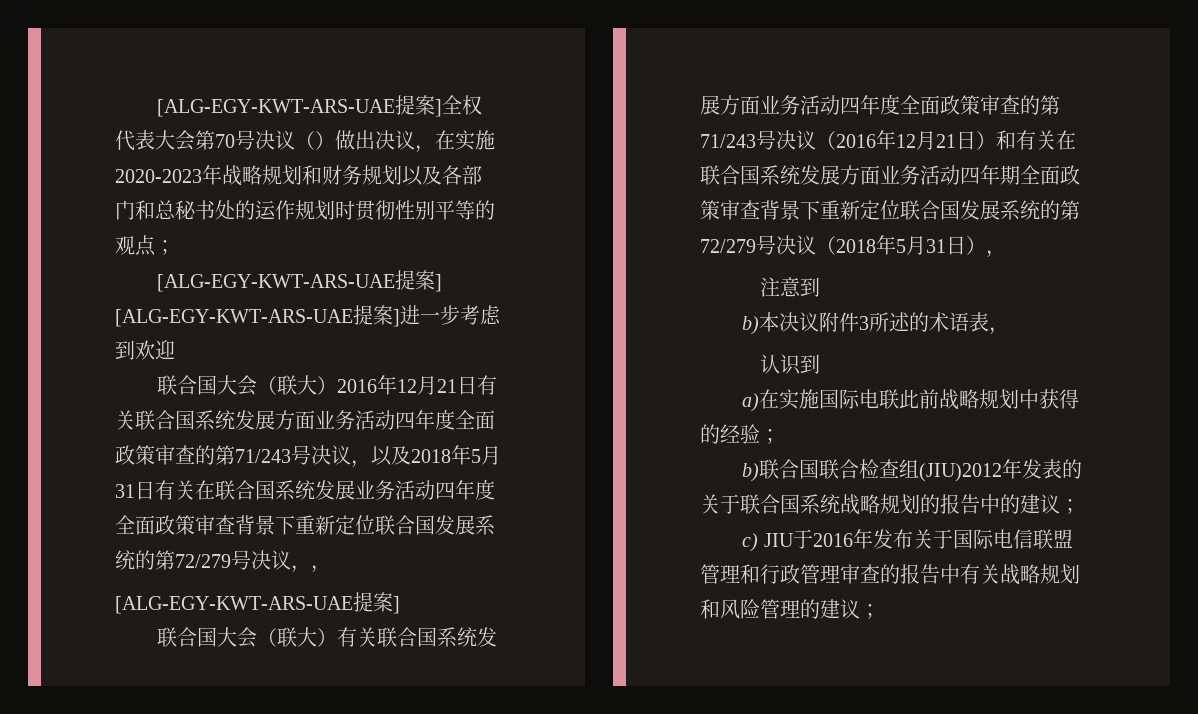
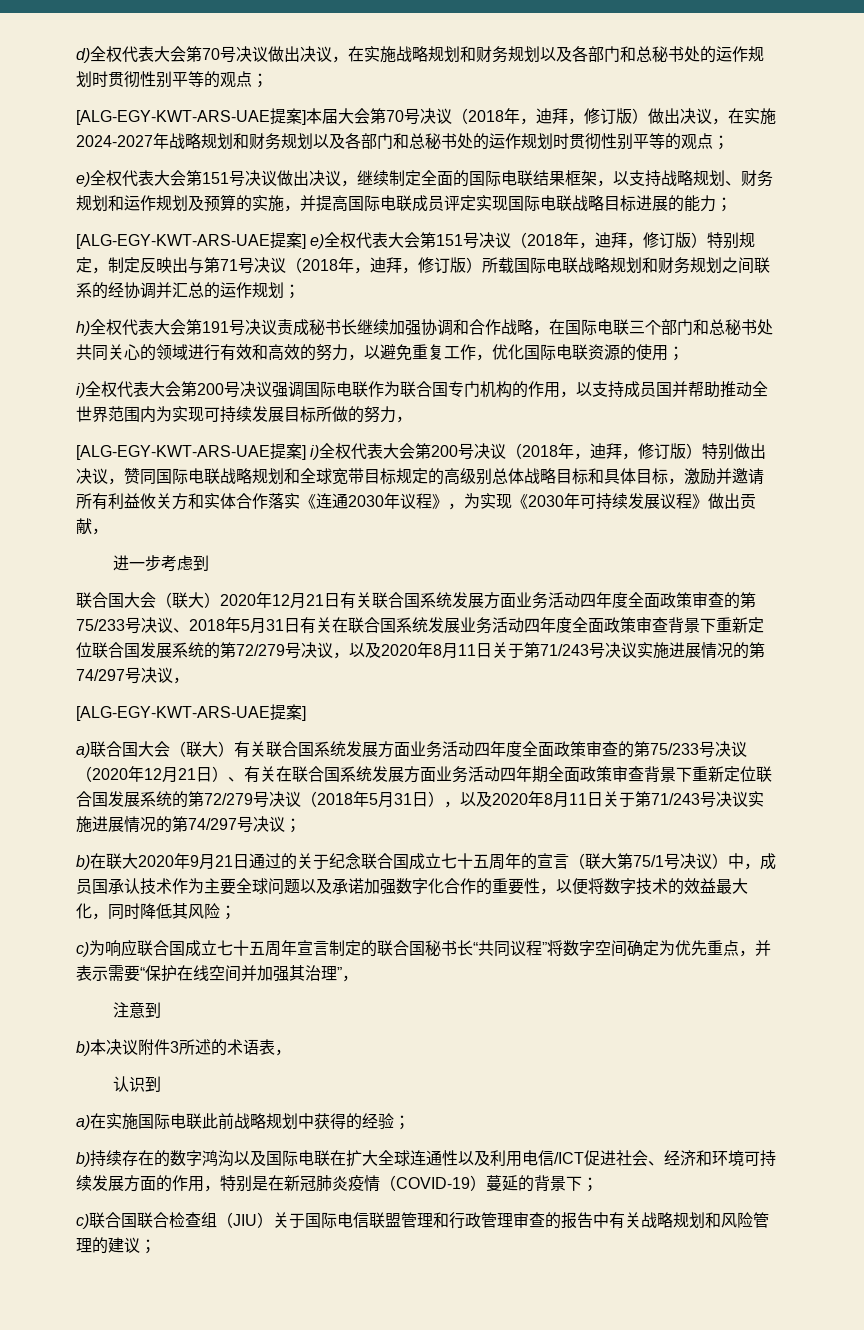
- [ALG-EGY-KWT-ARS-UAE提案]全权代表大会第70号决议（）做出决议，在实施2020-2023年战略规划和财务规划以及各部门和总秘书处的运作规划时贯彻性别平等的观点；
+ d)全权代表大会第70号决议做出决议，在实施战略规划和财务规划以及各部门和总秘书处的运作规划时贯彻性别平等的观点；
- [ALG-EGY-KWT-ARS-UAE提案] [ALG-EGY-KWT-ARS-UAE提案]进一步考虑到欢迎
- 联合国大会（联大）2016年12月21日有关联合国系统发展方面业务活动四年度全面政策审查的第71/243号决议，以及2018年5月31日有关在联合国系统发展业务活动四年度全面政策审查背景下重新定位联合国发展系统的第72/279号决议，，
+ [ALG-EGY-KWT-ARS-UAE提案]本届大会第70号决议（2018年，迪拜，修订版）做出决议，在实施2024-2027年战略规划和财务规划以及各部门和总秘书处的运作规划时贯彻性别平等的观点；
+ e)全权代表大会第151号决议做出决议，继续制定全面的国际电联结果框架，以支持战略规划、财务规划和运作规划及预算的实施，并提高国际电联成员评定实现国际电联战略目标进展的能力；
+ [ALG-EGY-KWT-ARS-UAE提案] e)全权代表大会第151号决议（2018年，迪拜，修订版）特别规定，制定反映出与第71号决议（2018年，迪拜，修订版）所载国际电联战略规划和财务规划之间联系的经协调并汇总的运作规划；
+ h)全权代表大会第191号决议责成秘书长继续加强协调和合作战略，在国际电联三个部门和总秘书处共同关心的领域进行有效和高效的努力，以避免重复工作，优化国际电联资源的使用；
+ i)全权代表大会第200号决议强调国际电联作为联合国专门机构的作用，以支持成员国并帮助推动全世界范围内为实现可持续发展目标所做的努力，
+ [ALG-EGY-KWT-ARS-UAE提案] i)全权代表大会第200号决议（2018年，迪拜，修订版）特别做出决议，赞同国际电联战略规划和全球宽带目标规定的高级别总体战略目标和具体目标，激励并邀请所有利益攸关方和实体合作落实《连通2030年议程》，为实现《2030年可持续发展议程》做出贡献，
+ 进一步考虑到
+ 联合国大会（联大）2020年12月21日有关联合国系统发展方面业务活动四年度全面政策审查的第75/233号决议、2018年5月31日有关在联合国系统发展业务活动四年度全面政策审查背景下重新定位联合国发展系统的第72/279号决议，以及2020年8月11日关于第71/243号决议实施进展情况的第74/297号决议，
- 联合国大会（联大）有关联合国系统发展方面业务活动四年度全面政策审查的第71/243号决议（2016年12月21日）和有关在联合国系统发展方面业务活动四年期全面政策审查背景下重新定位联合国发展系统的第72/279号决议（2018年5月31日），
+ a)联合国大会（联大）有关联合国系统发展方面业务活动四年度全面政策审查的第75/233号决议（2020年12月21日）、有关在联合国系统发展方面业务活动四年期全面政策审查背景下重新定位联合国发展系统的第72/279号决议（2018年5月31日），以及2020年8月11日关于第71/243号决议实施进展情况的第74/297号决议；
+ b)在联大2020年9月21日通过的关于纪念联合国成立七十五周年的宣言（联大第75/1号决议）中，成员国承认技术作为主要全球问题以及承诺加强数字化合作的重要性，以便将数字技术的效益最大化，同时降低其风险；
+ c)为响应联合国成立七十五周年宣言制定的联合国秘书长“共同议程”将数字空间确定为优先重点，并表示需要“保护在线空间并加强其治理”，
- b)联合国联合检查组(JIU)2012年发表的关于联合国系统战略规划的报告中的建议；
- c) JIU于2016年发布关于国际电信联盟管理和行政管理审查的报告中有关战略规划和风险管理的建议；
+ b)持续存在的数字鸿沟以及国际电联在扩大全球连通性以及利用电信/ICT促进社会、经济和环境可持续发展方面的作用，特别是在新冠肺炎疫情（COVID-19）蔓延的背景下；
+ c)联合国联合检查组（JIU）关于国际电信联盟管理和行政管理审查的报告中有关战略规划和风险管理的建议；

